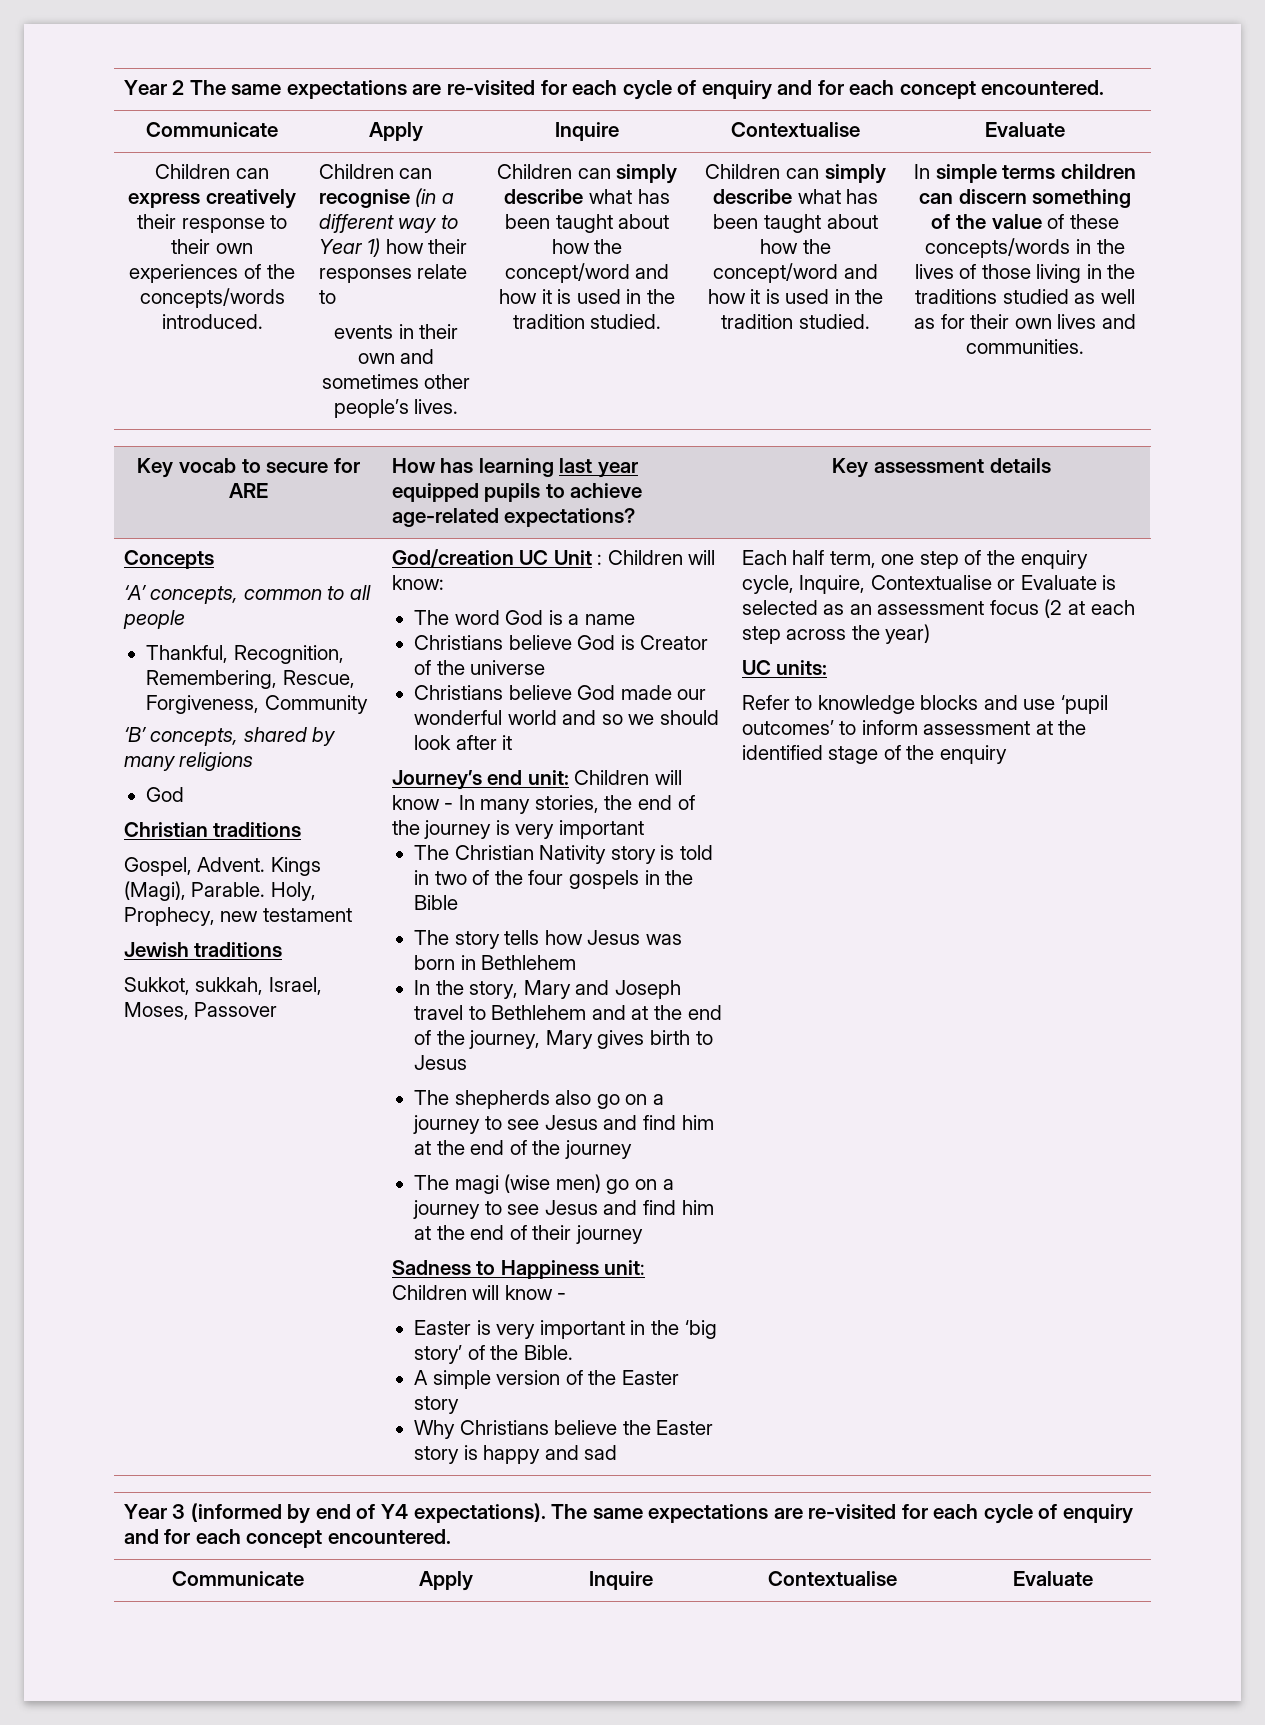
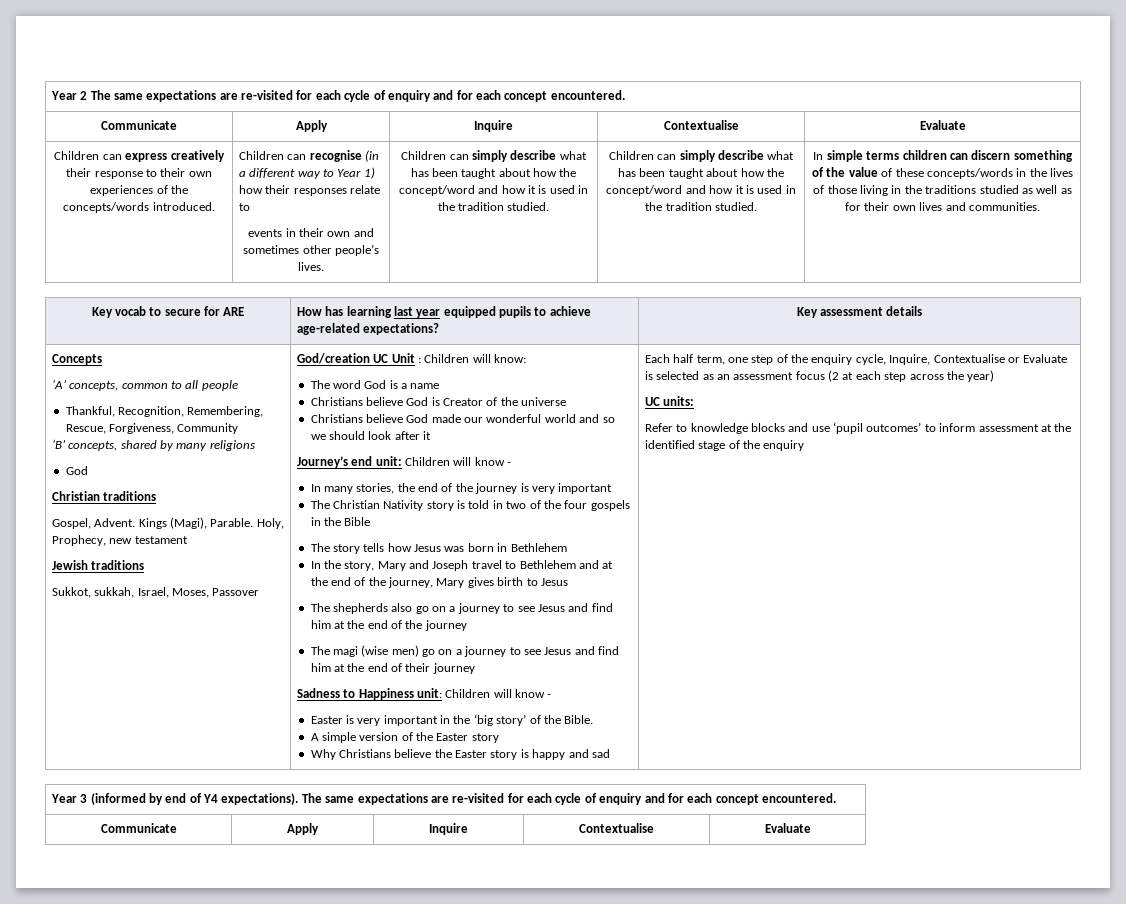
- Journey’s end unit: Children will know - In many stories, the end of the journey is very important
+ Journey’s end unit: Children will know -
+ In many stories, the end of the journey is very important

